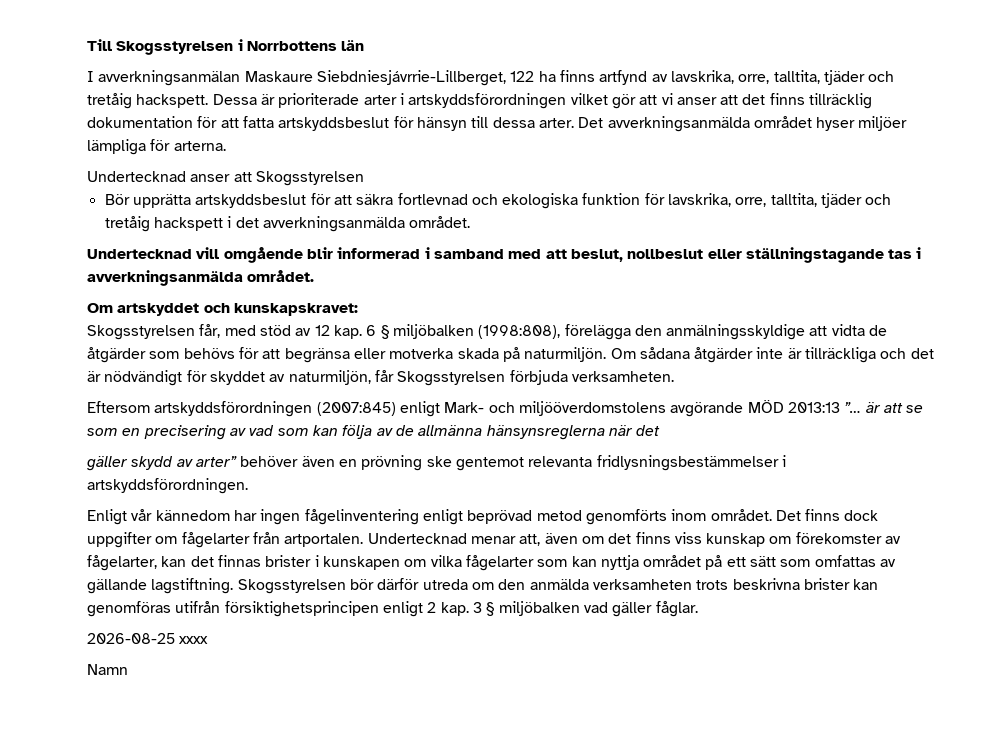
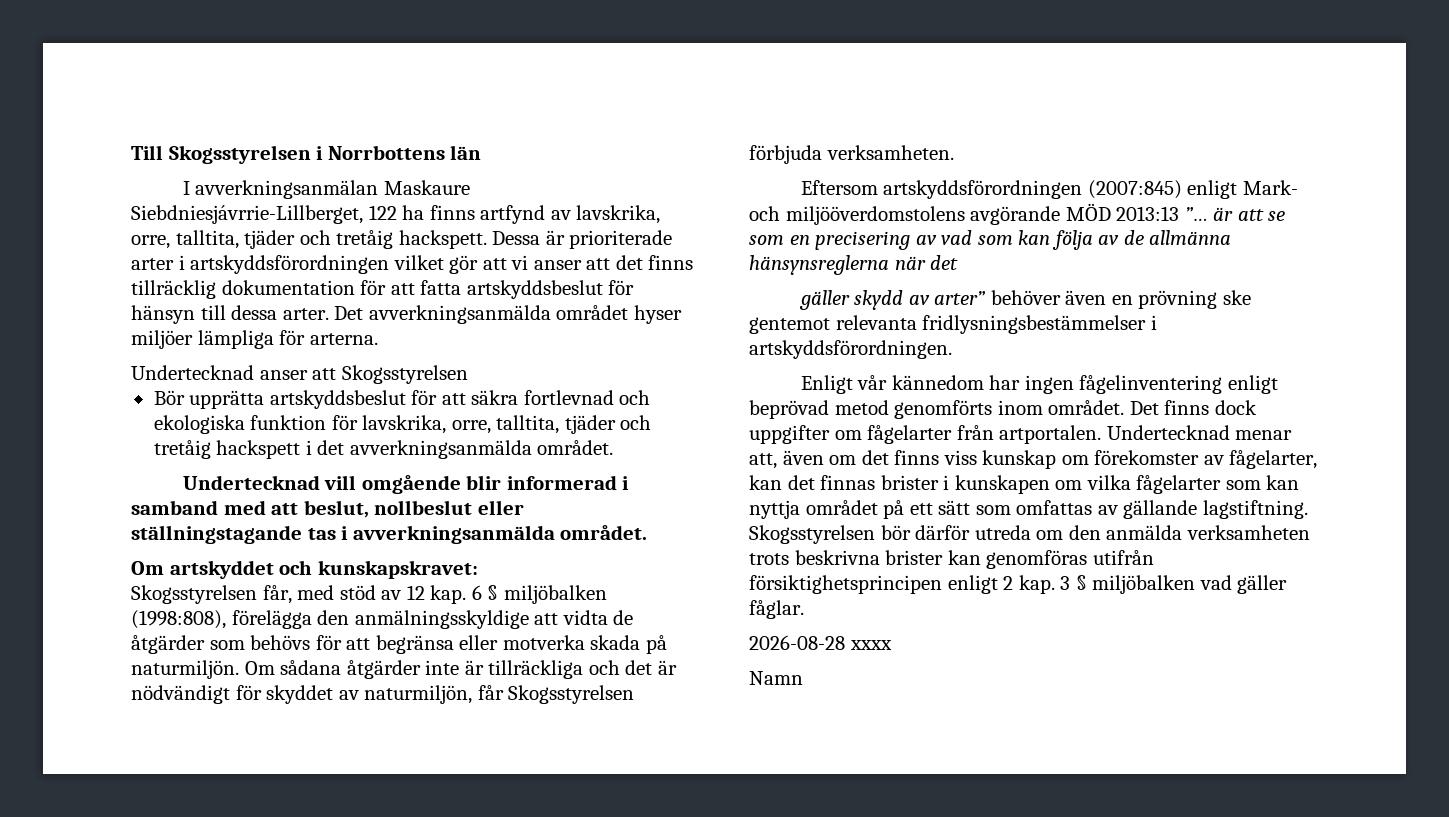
- 2026-08-25 xxxx
+ 2026-08-28 xxxx

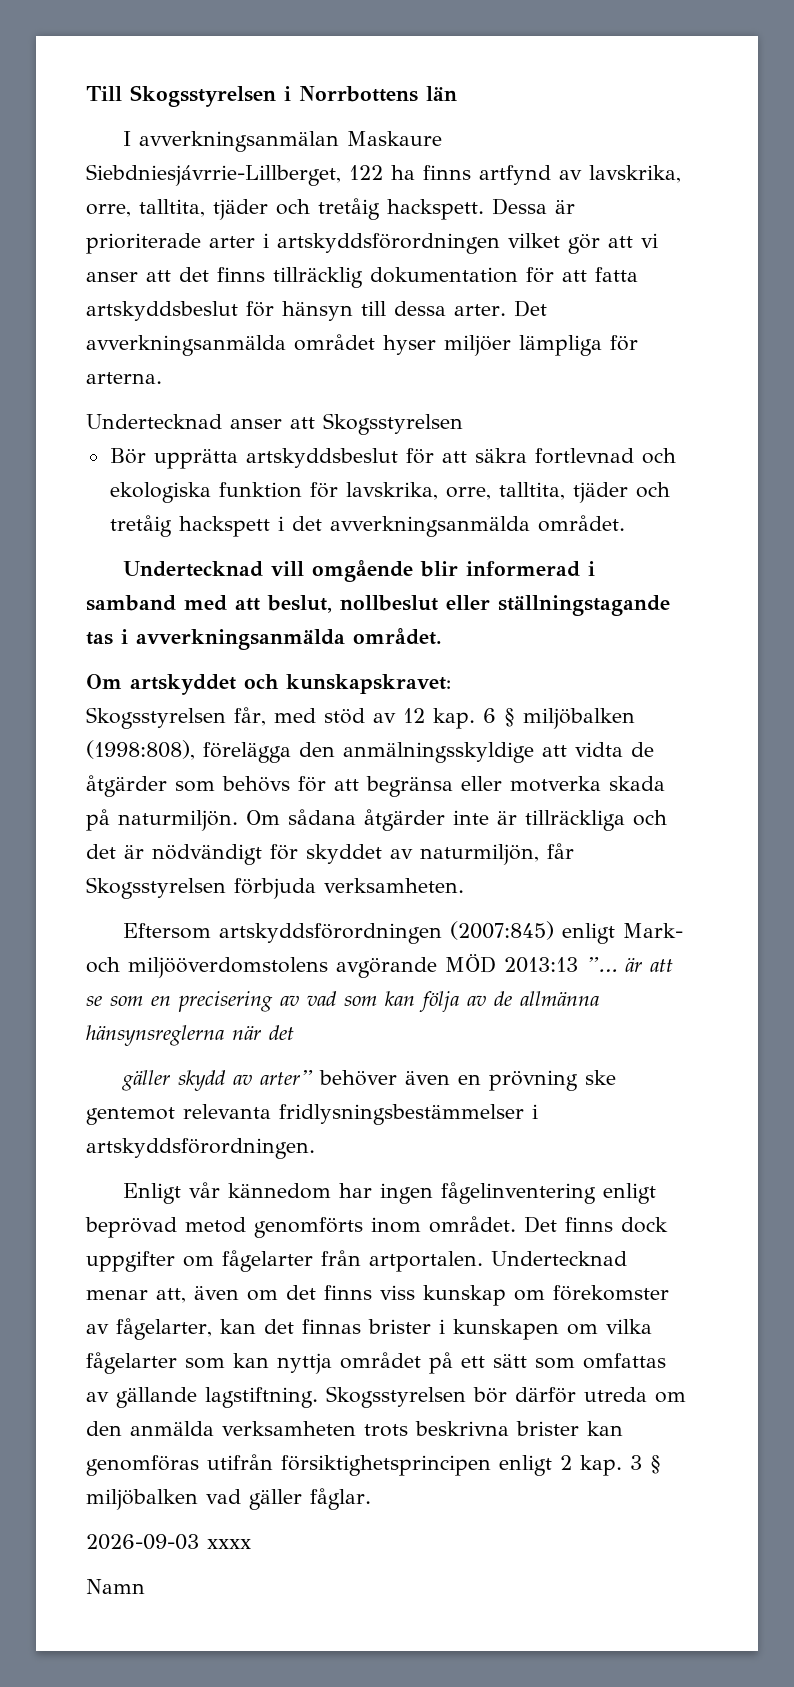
- 2026-08-28 xxxx
+ 2026-09-03 xxxx

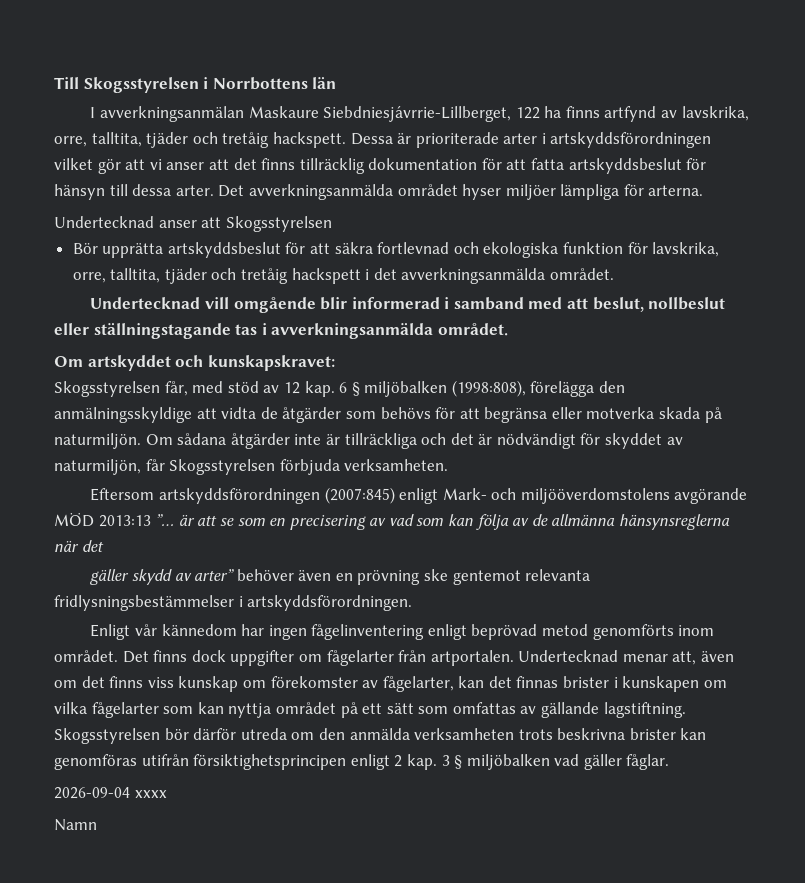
- 2026-09-03 xxxx
+ 2026-09-04 xxxx

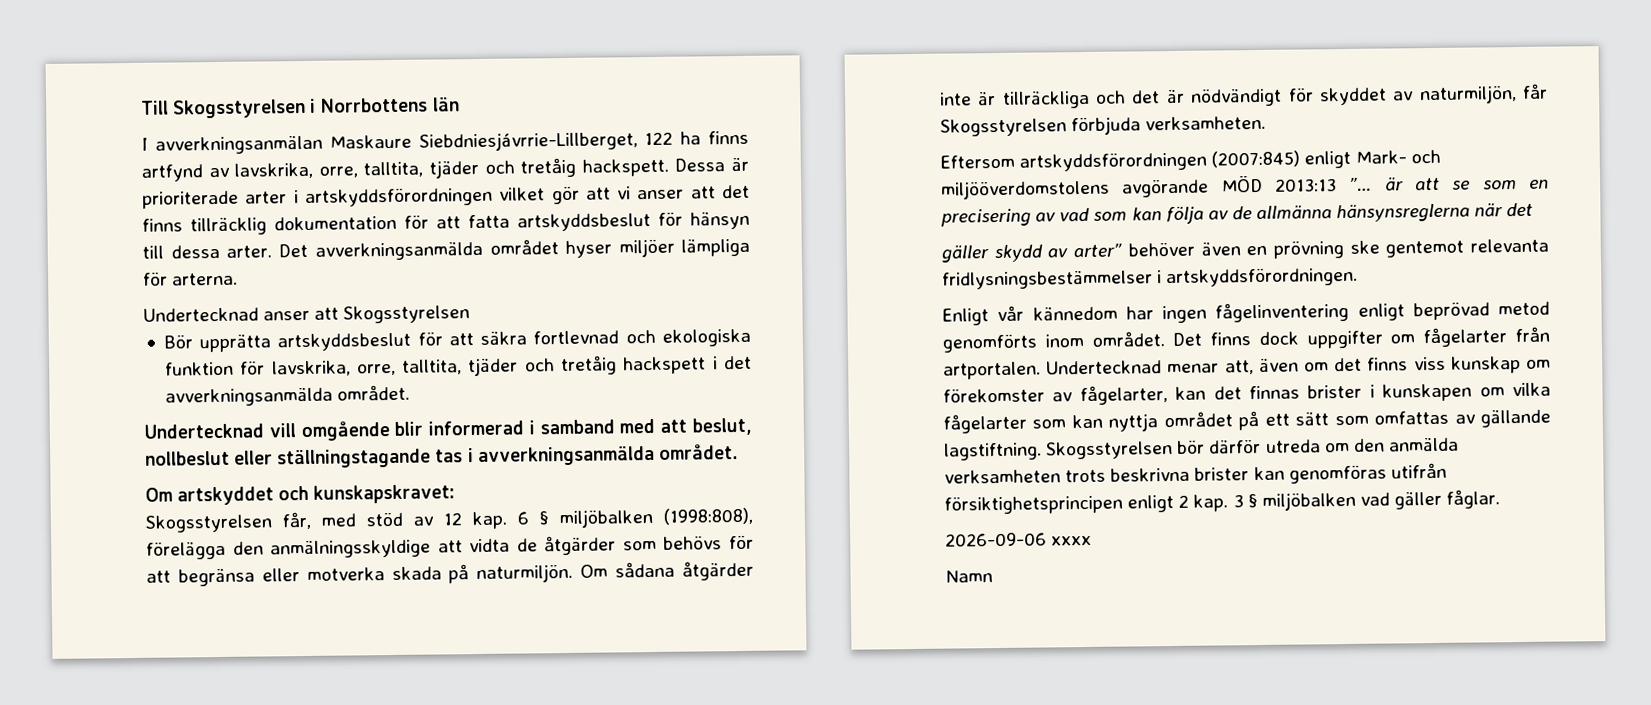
- 2026-09-04 xxxx
+ 2026-09-06 xxxx

